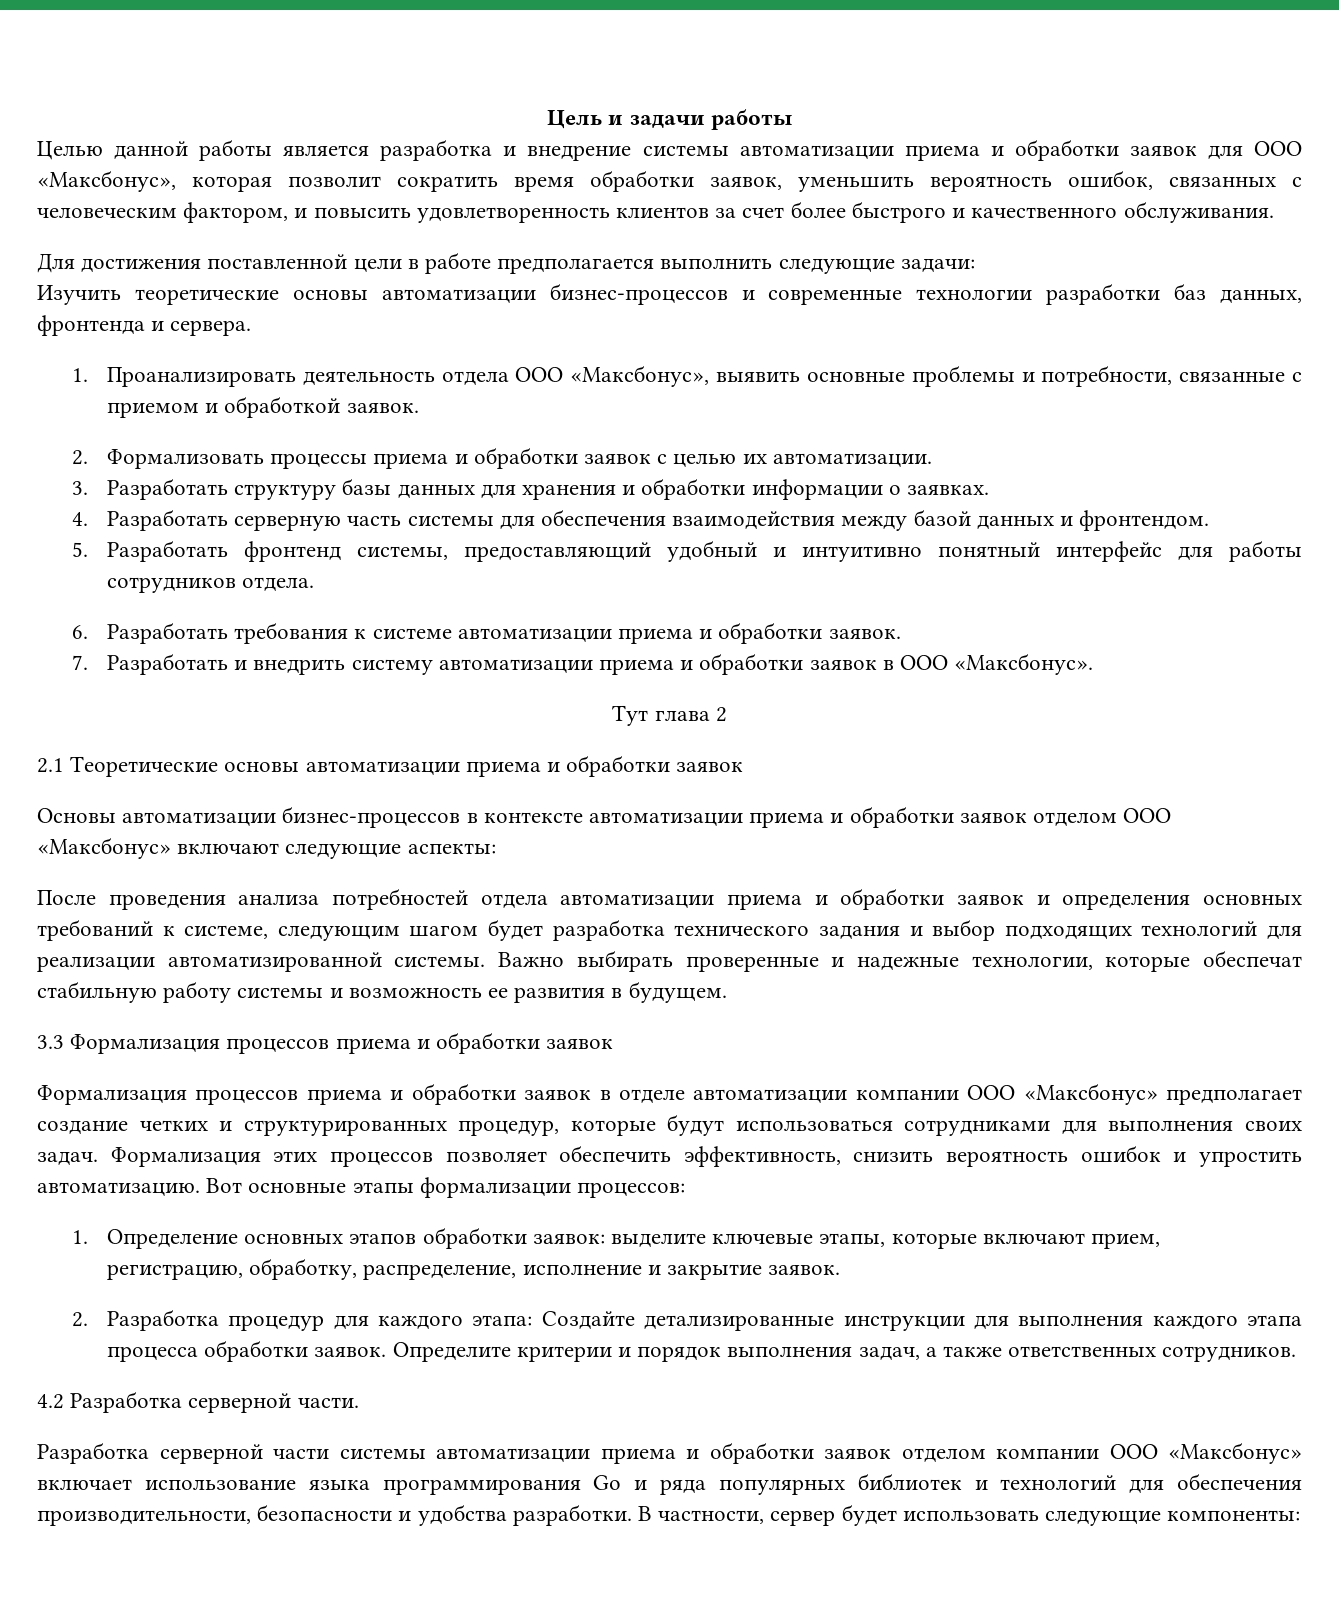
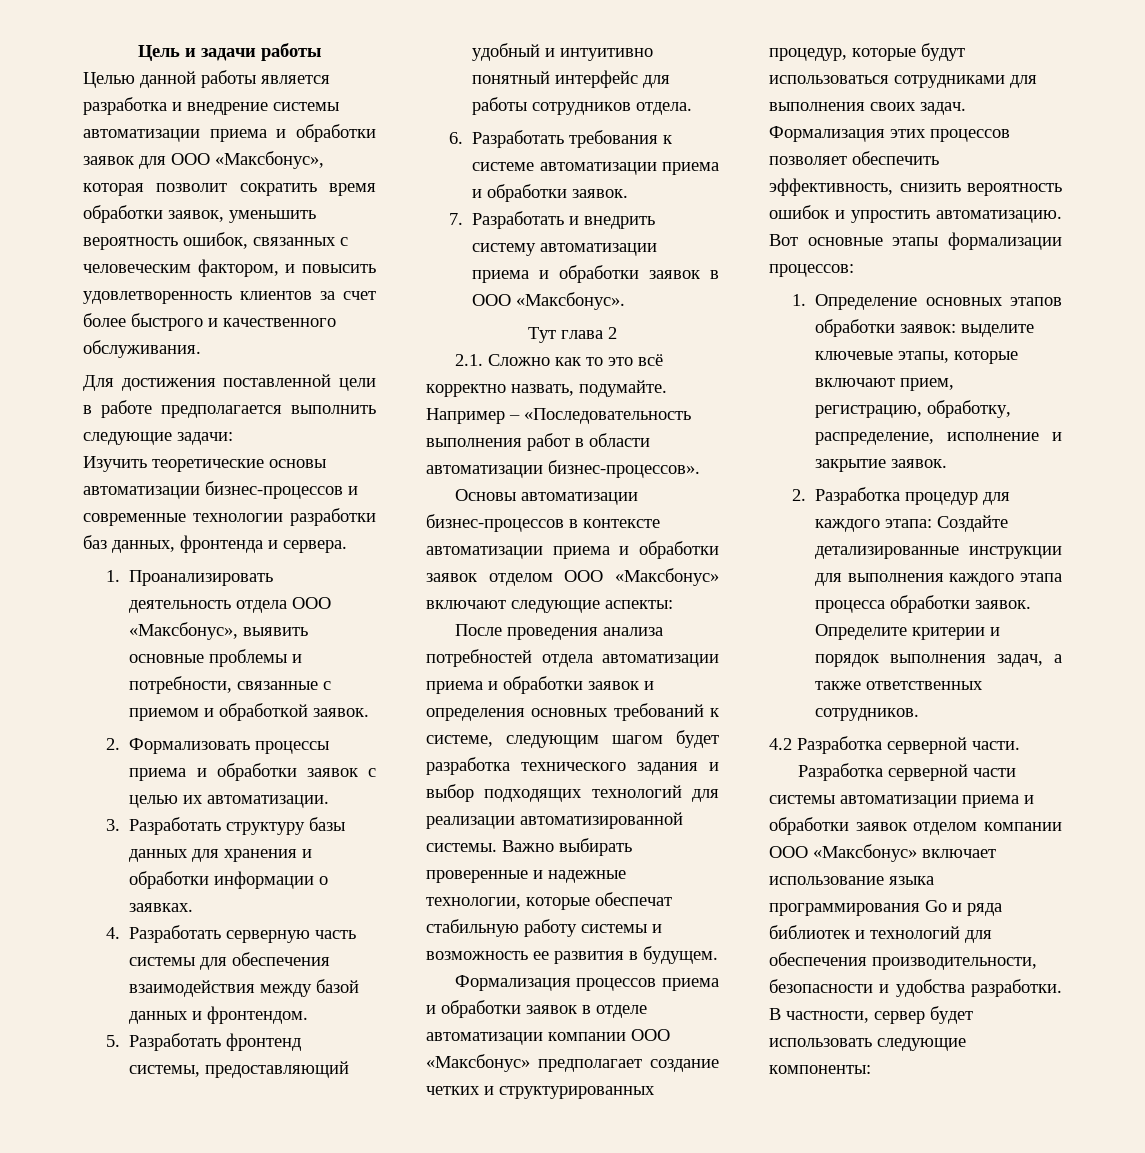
- 2.1 Теоретические основы автоматизации приема и обработки заявок
+ 2.1. Сложно как то это всё корректно назвать, подумайте. Например – «Последовательность выполнения работ в области автоматизации бизнес-процессов».
- 3.3 Формализация процессов приема и обработки заявок
- Разработка серверной части системы автоматизации приема и обработки заявок отделом компании ООО «Максбонус» включает использование языка программирования Go и ряда популярных библиотек и технологий для обеспечения производительности, безопасности и удобства разработки.
+ Разработка серверной части системы автоматизации приема и обработки заявок отделом компании ООО «Максбонус» включает использование языка программирования Go и ряда библиотек и технологий для обеспечения производительности, безопасности и удобства разработки.

